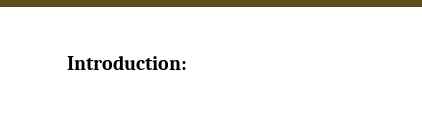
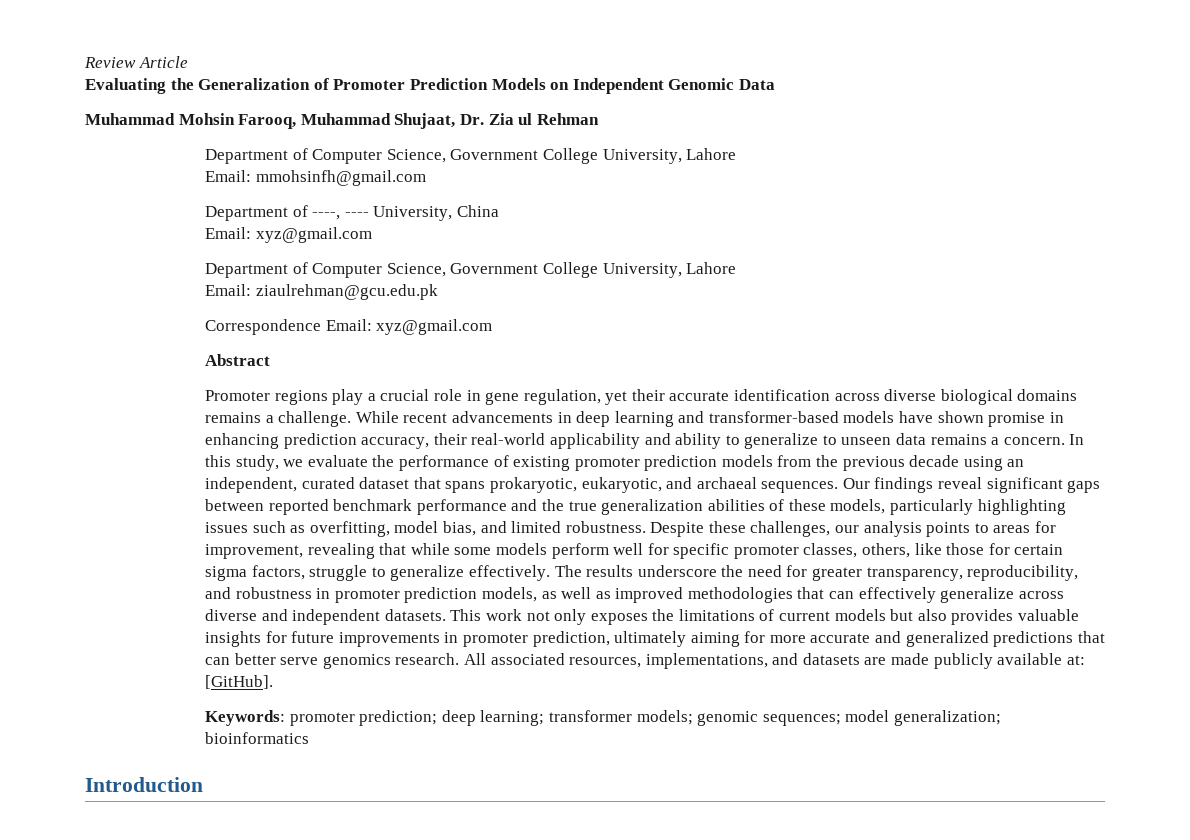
- Introduction:
+ Review Article
+ Evaluating the Generalization of Promoter Prediction Models on Independent Genomic Data
+ Muhammad Mohsin Farooq, Muhammad Shujaat, Dr. Zia ul Rehman
+ Department of Computer Science, Government College University, Lahore
+ Email: mmohsinfh@gmail.com
+ Department of ----, ---- University, China
+ Email: xyz@gmail.com
+ Department of Computer Science, Government College University, Lahore
+ Email: ziaulrehman@gcu.edu.pk
+ Correspondence Email: xyz@gmail.com
+ Abstract
+ Promoter regions play a crucial role in gene regulation, yet their accurate identification across diverse biological domains remains a challenge. While recent advancements in deep learning and transformer-based models have shown promise in enhancing prediction accuracy, their real-world applicability and ability to generalize to unseen data remains a concern. In this study, we evaluate the performance of existing promoter prediction models from the previous decade using an independent, curated dataset that spans prokaryotic, eukaryotic, and archaeal sequences. Our findings reveal significant gaps between reported benchmark performance and the true generalization abilities of these models, particularly highlighting issues such as overfitting, model bias, and limited robustness. Despite these challenges, our analysis points to areas for improvement, revealing that while some models perform well for specific promoter classes, others, like those for certain sigma factors, struggle to generalize effectively. The results underscore the need for greater transparency, reproducibility, and robustness in promoter prediction models, as well as improved methodologies that can effectively generalize across diverse and independent datasets. This work not only exposes the limitations of current models but also provides valuable insights for future improvements in promoter prediction, ultimately aiming for more accurate and generalized predictions that can better serve genomics research. All associated resources, implementations, and datasets are made publicly available at: [GitHub].
+ Keywords: promoter prediction; deep learning; transformer models; genomic sequences; model generalization; bioinformatics
+ Introduction

